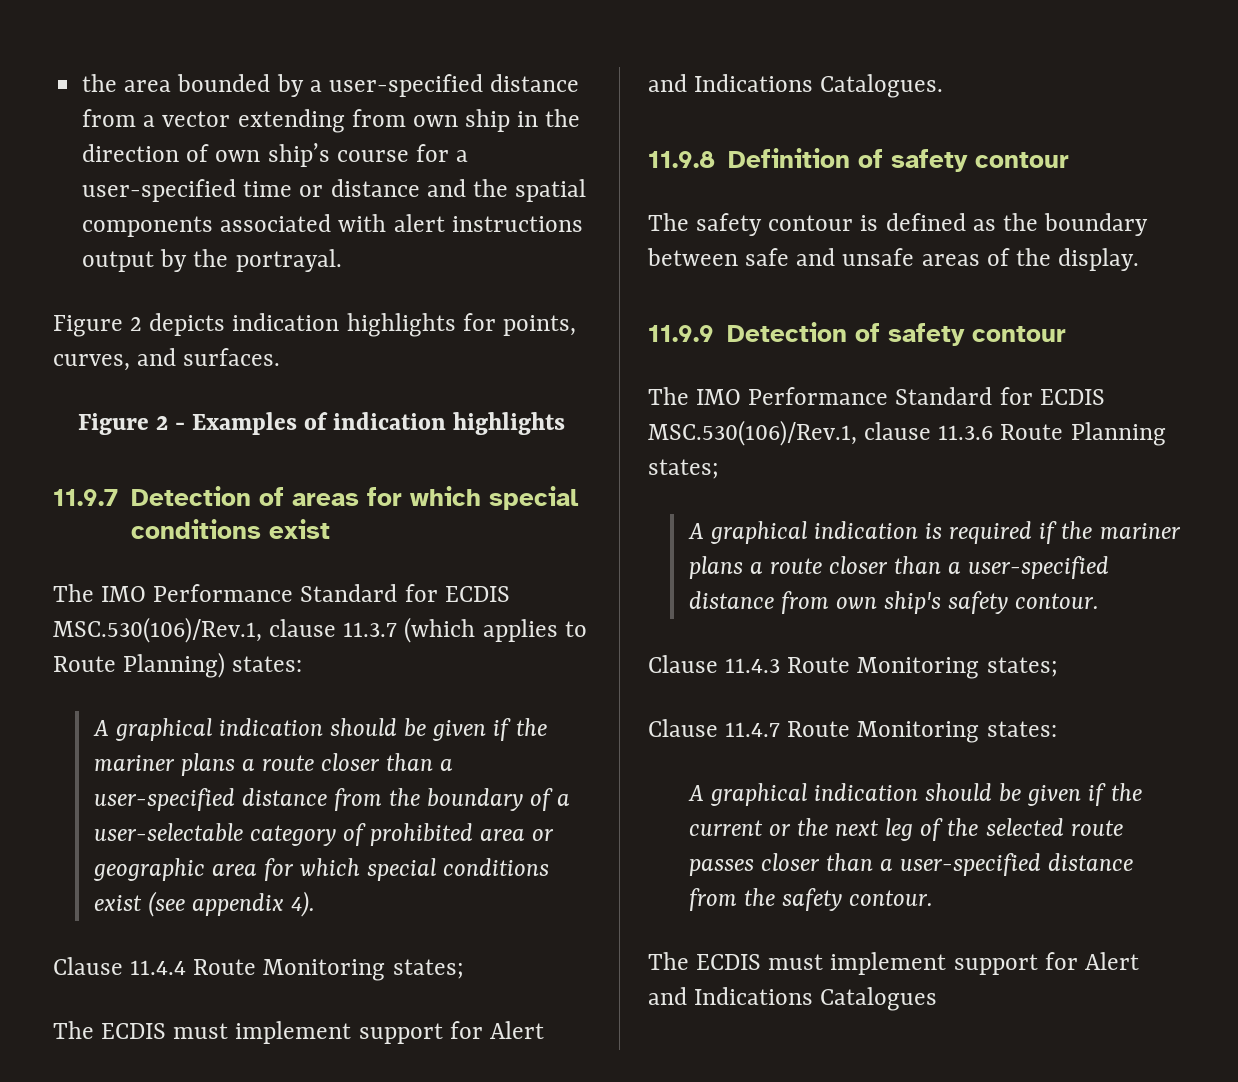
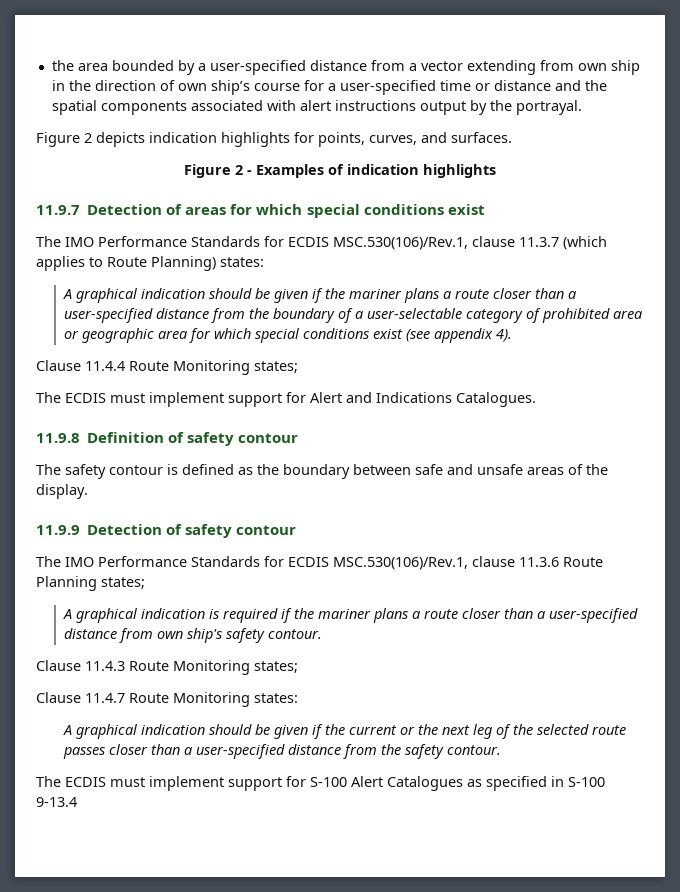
- The IMO Performance Standard for ECDIS MSC.530(106)/Rev.1, clause 11.3.7 (which applies to Route Planning) states:
+ The IMO Performance Standards for ECDIS MSC.530(106)/Rev.1, clause 11.3.7 (which applies to Route Planning) states:
- The IMO Performance Standard for ECDIS MSC.530(106)/Rev.1, clause 11.3.6 Route Planning states;
+ The IMO Performance Standards for ECDIS MSC.530(106)/Rev.1, clause 11.3.6 Route Planning states;
- The ECDIS must implement support for Alert and Indications Catalogues
+ The ECDIS must implement support for S-100 Alert Catalogues as specified in S-100 9-13.4

